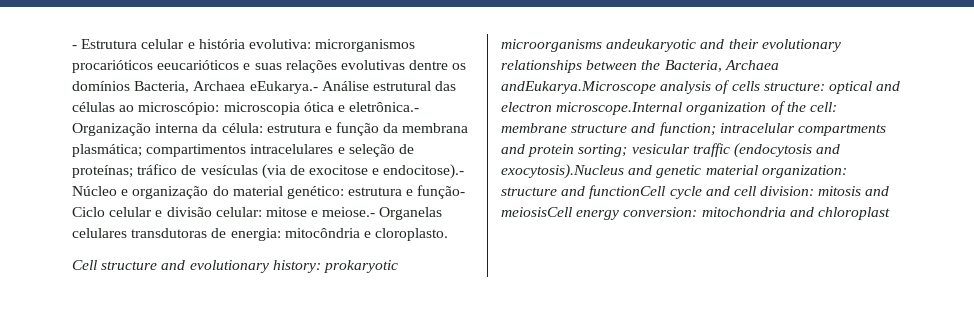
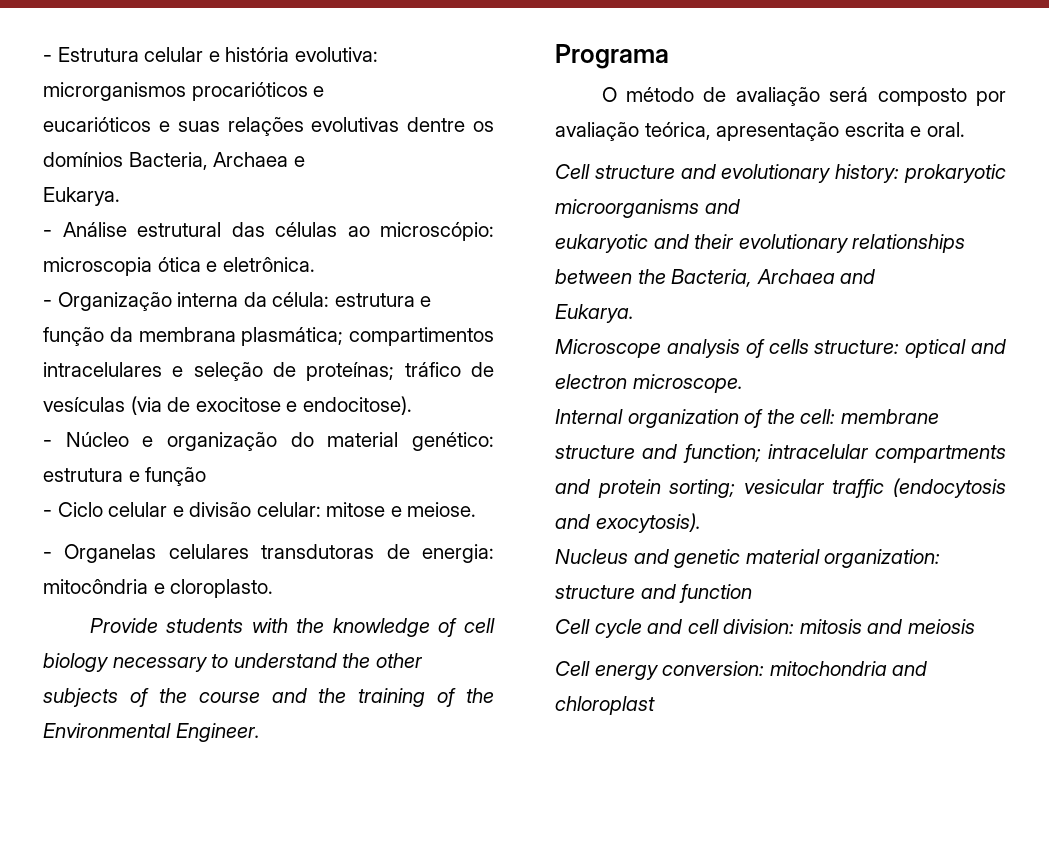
- microrganismos procarióticos eeucarióticos e suas relações evolutivas dentre os domínios Bacteria, Archaea eEukarya.- Análise estrutural das células ao microscópio:
+ microrganismos procarióticos e
+ eucarióticos e suas relações evolutivas dentre os domínios Bacteria, Archaea e
+ Eukarya.
+ - Análise estrutural das células ao microscópio:
- microscopia ótica e eletrônica.- Organização interna da célula:
+ microscopia ótica e eletrônica.
+ - Organização interna da célula:
- tráfico de vesículas (via de exocitose e endocitose).- Núcleo e organização do material genético: estrutura e função- Ciclo celular e divisão celular:
+ tráfico de vesículas (via de exocitose e endocitose).
+ - Núcleo e organização do material genético: estrutura e função
+ - Ciclo celular e divisão celular:
- mitose e meiose.- Organelas celulares transdutoras de energia:
+ mitose e meiose.
+ - Organelas celulares transdutoras de energia:
+ Provide students with the knowledge of cell biology necessary to understand the other subjects of the course and the training of the Environmental Engineer.
+ Programa
+ O método de avaliação será composto por avaliação teórica, apresentação escrita e oral.
- Cell structure and evolutionary history: prokaryotic microorganisms andeukaryotic and their evolutionary relationships between the Bacteria, Archaea andEukarya.Microscope analysis of cells structure: optical and electron microscope.Internal organization of the cell: membrane structure and function; intracelular compartments and protein sorting; vesicular traffic (endocytosis and exocytosis).Nucleus and genetic material organization: structure and functionCell cycle and cell division: mitosis and meiosisCell energy conversion: mitochondria and chloroplast
+ Cell structure and evolutionary history: prokaryotic microorganisms and
+ eukaryotic and their evolutionary relationships between the Bacteria, Archaea and
+ Eukarya.
+ Microscope analysis of cells structure: optical and electron microscope.
+ Internal organization of the cell: membrane structure and function; intracelular compartments and protein sorting; vesicular traffic (endocytosis and exocytosis).
+ Nucleus and genetic material organization: structure and function
+ Cell cycle and cell division: mitosis and meiosis
+ Cell energy conversion: mitochondria and chloroplast

